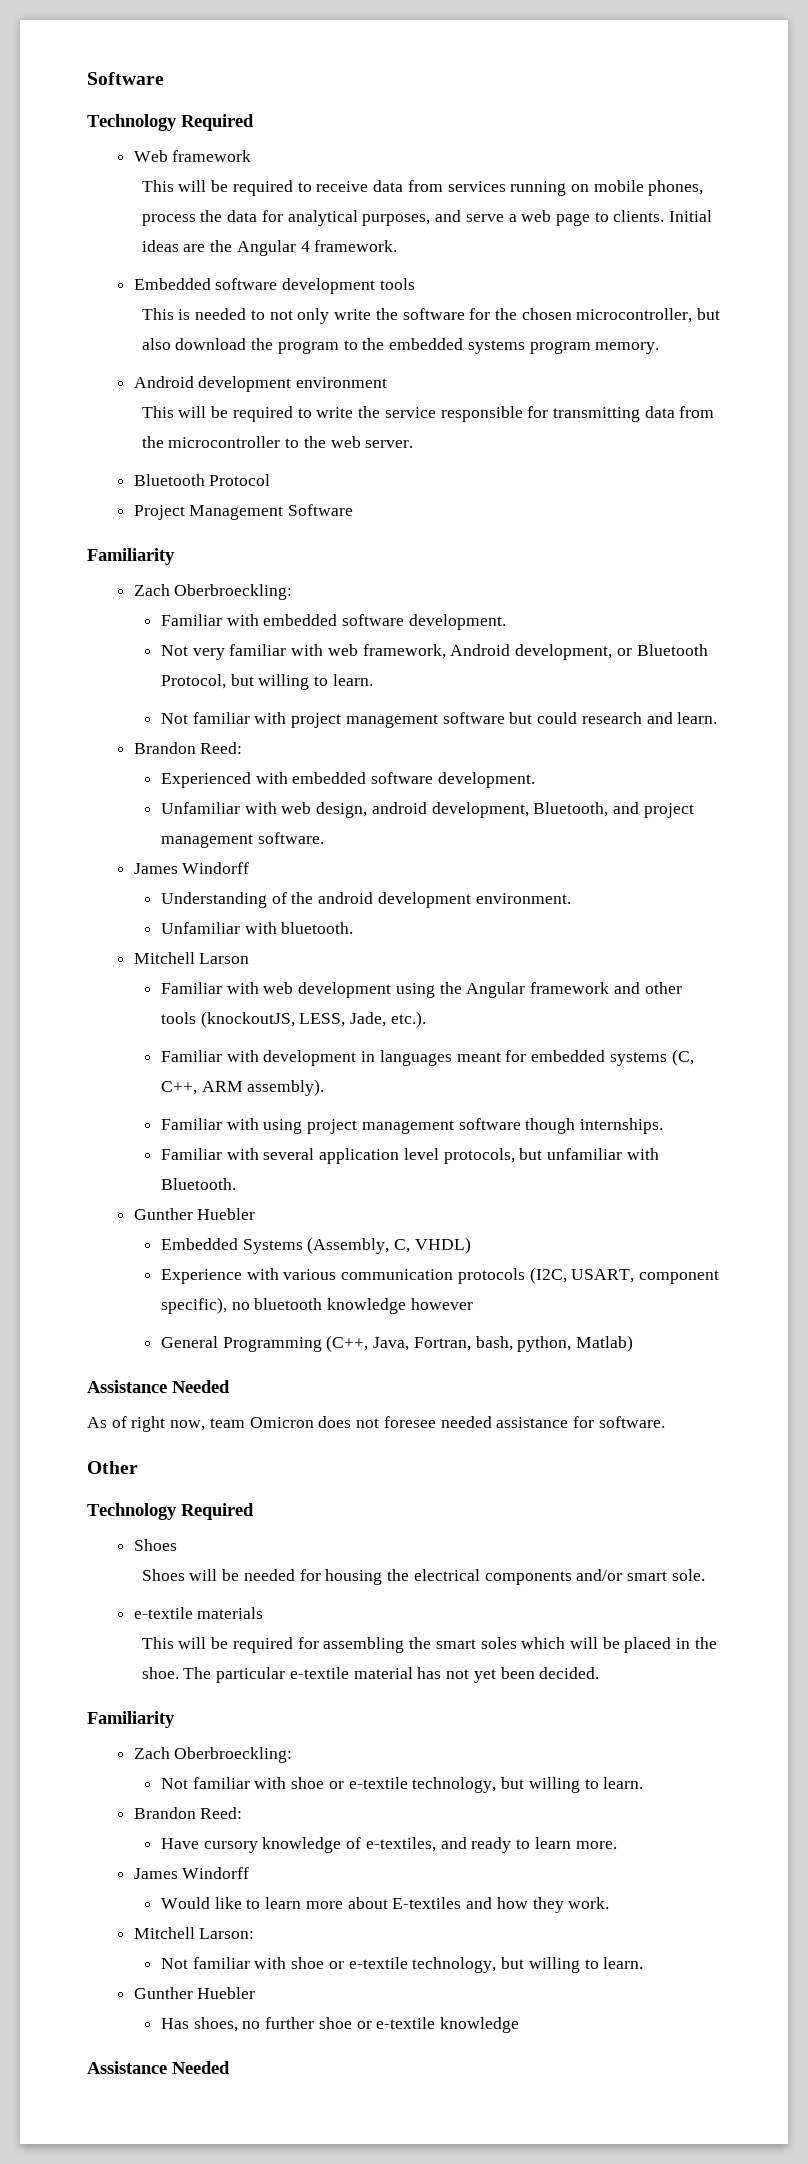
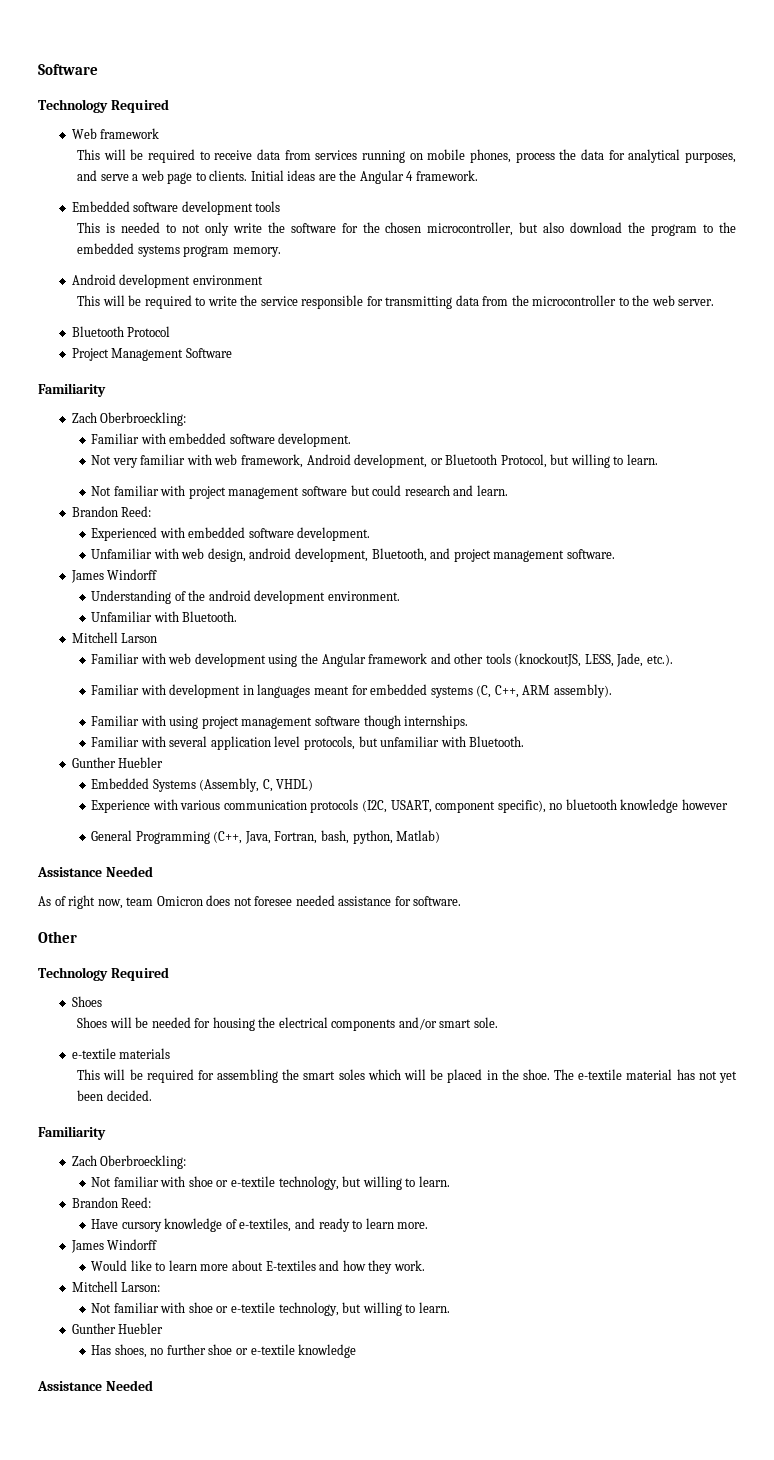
- Unfamiliar with bluetooth.
+ Unfamiliar with Bluetooth.
- The particular e-textile material has not yet been decided.
+ The e-textile material has not yet been decided.

